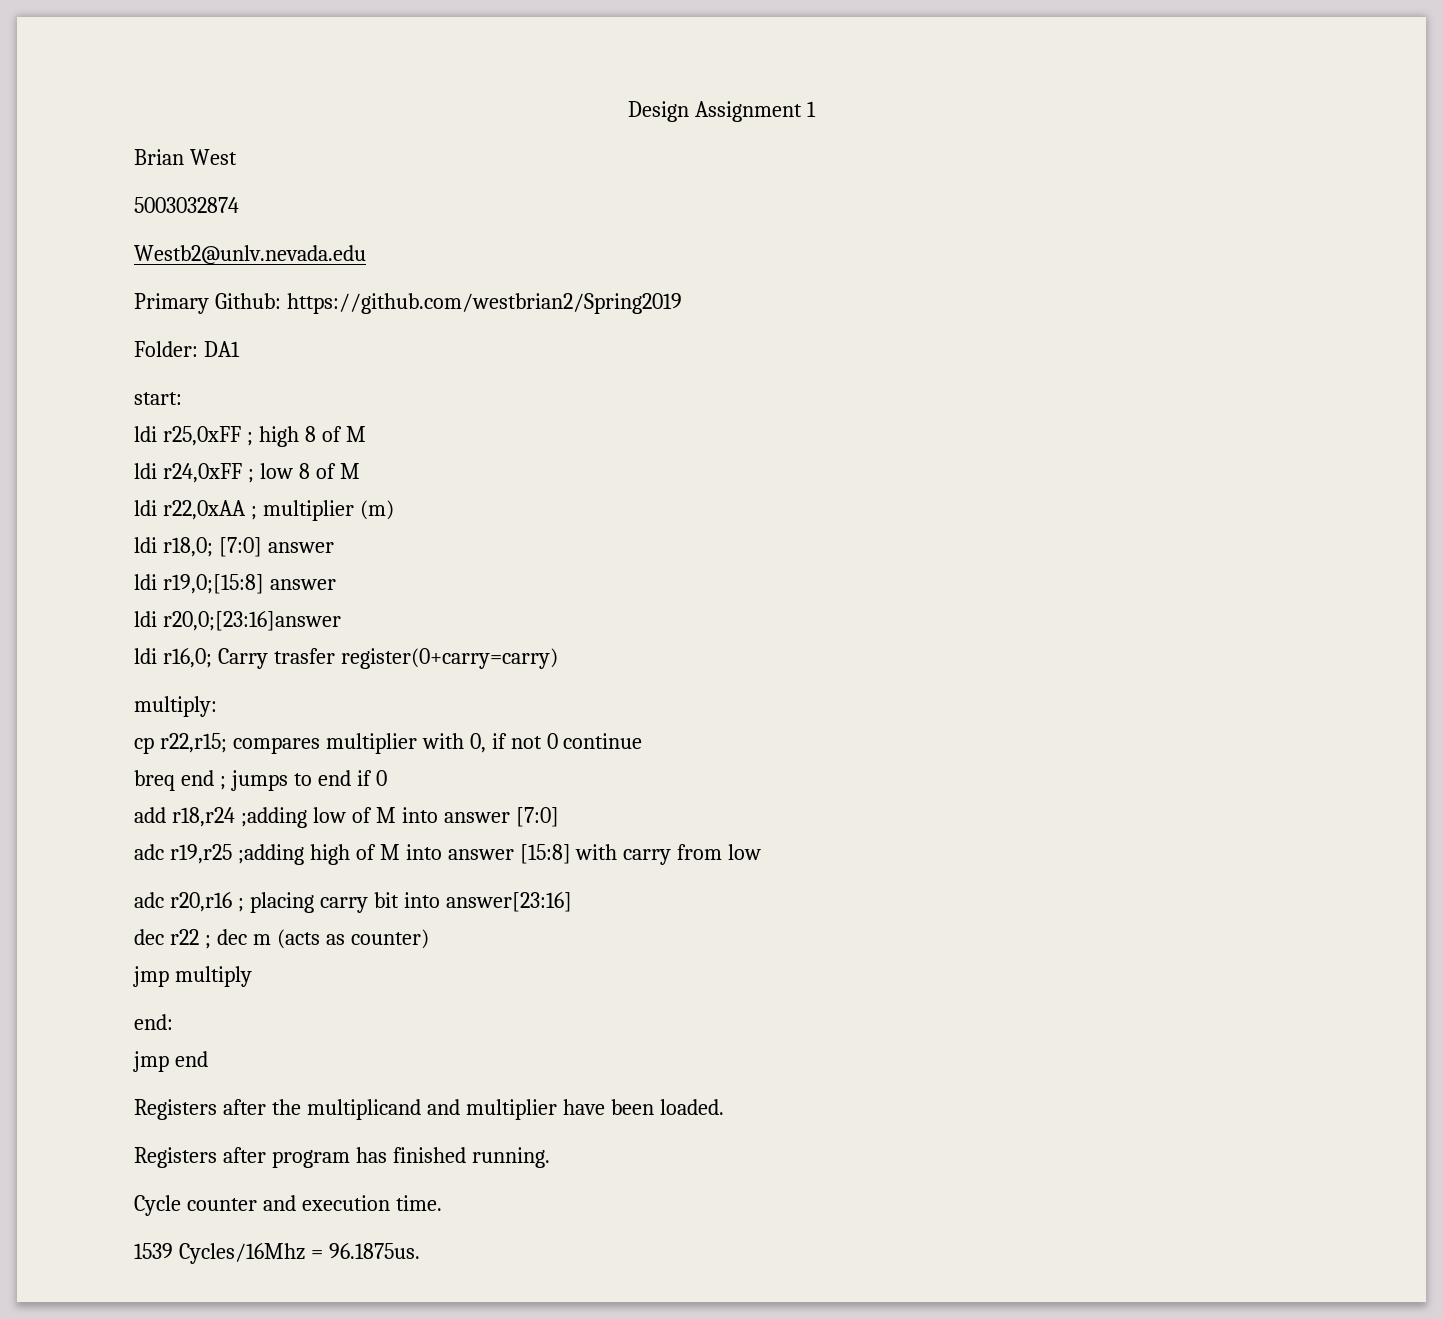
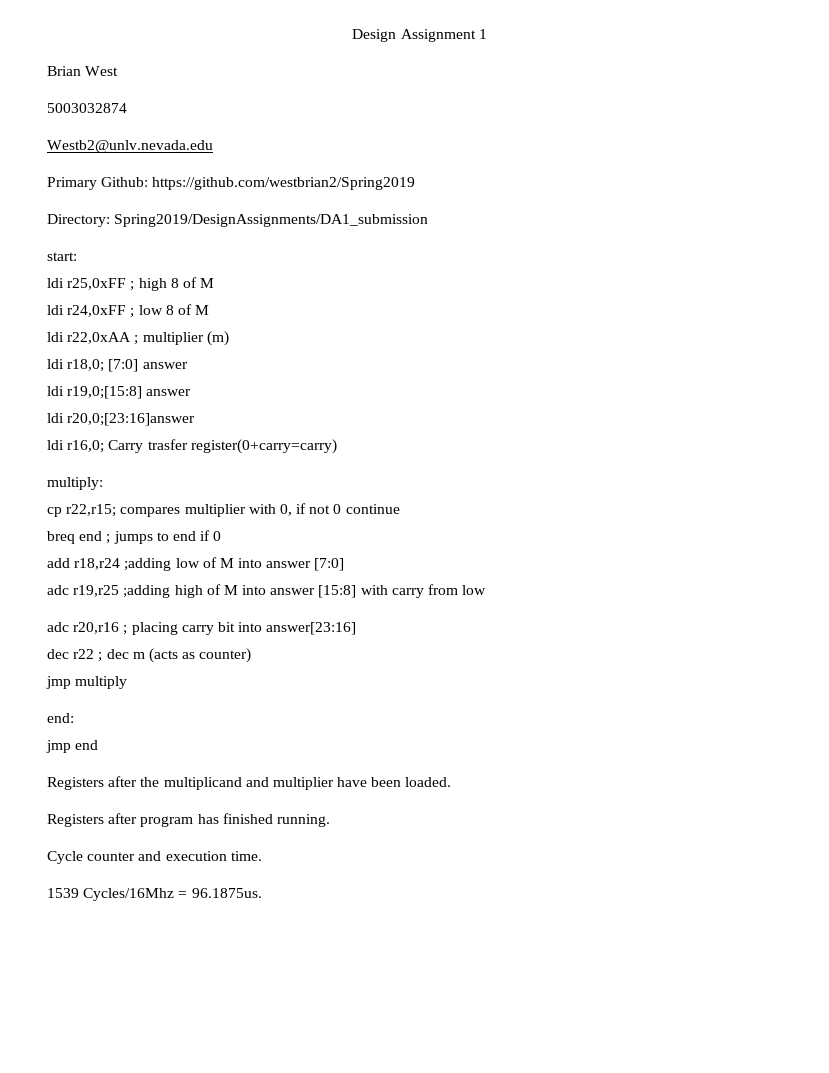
- Folder: DA1
+ Directory: Spring2019/DesignAssignments/DA1_submission

